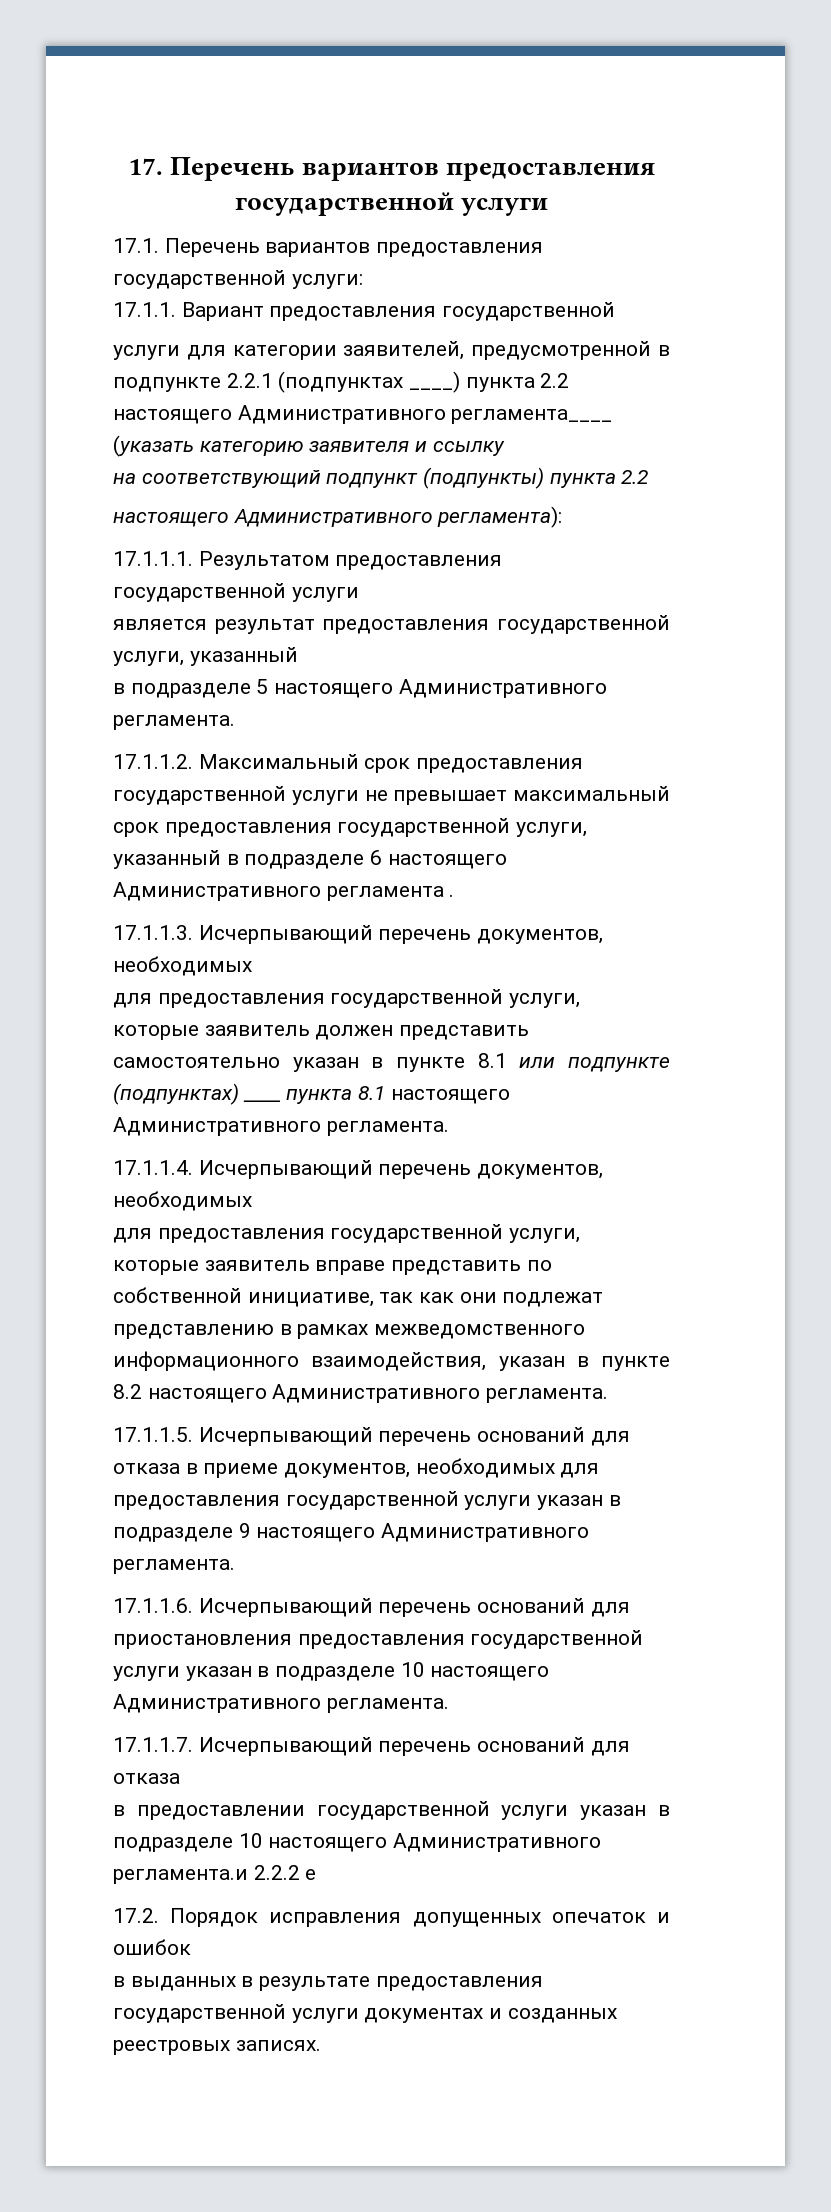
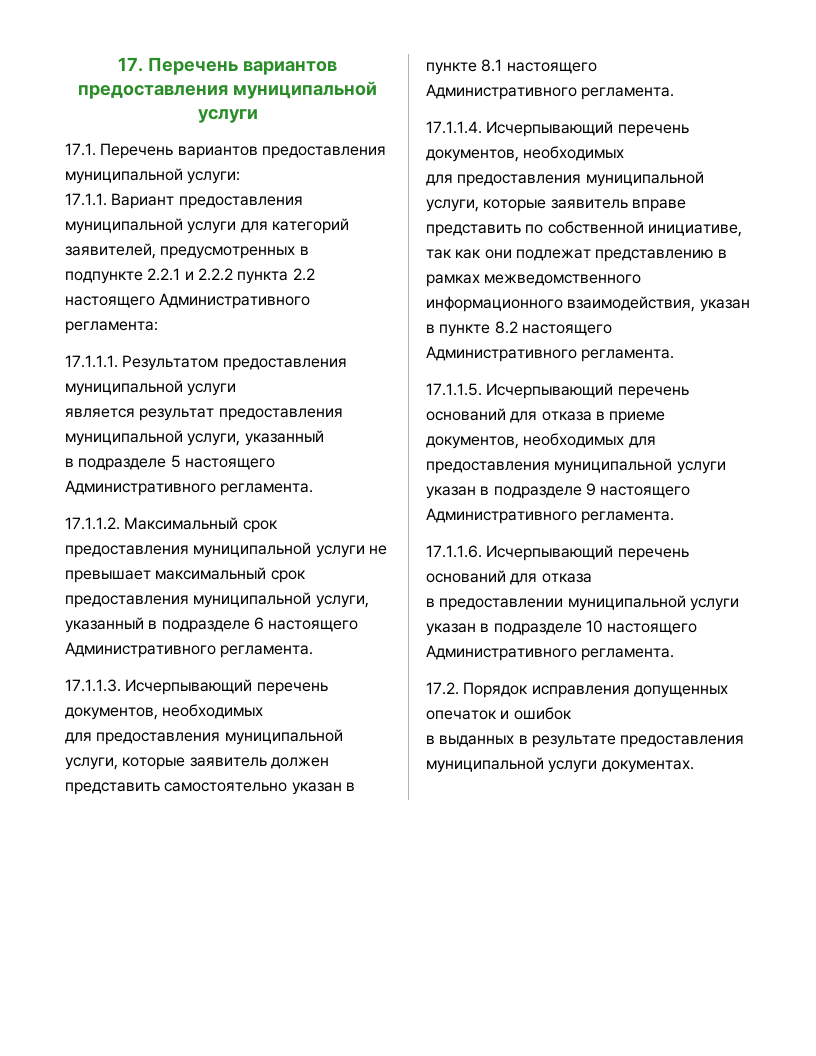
- 17. Перечень вариантов предоставления государственной услуги
+ 17. Перечень вариантов предоставления муниципальной услуги
- 17.1. Перечень вариантов предоставления государственной услуги:
+ 17.1. Перечень вариантов предоставления муниципальной услуги:
- 17.1.1. Вариант предоставления государственной
- услуги для категории заявителей, предусмотренной в подпункте 2.2.1 (подпунктах ____) пункта 2.2 настоящего Административного регламента____ (указать категорию заявителя и ссылку
- на соответствующий подпункт (подпункты) пункта 2.2
- настоящего Административного регламента):
+ 17.1.1. Вариант предоставления муниципальной услуги для категорий заявителей, предусмотренных в подпункте 2.2.1 и 2.2.2 пункта 2.2 настоящего Административного регламента:
- 17.1.1.1. Результатом предоставления государственной услуги
+ 17.1.1.1. Результатом предоставления муниципальной услуги
- является результат предоставления государственной услуги, указанный
+ является результат предоставления муниципальной услуги, указанный
- 17.1.1.2. Максимальный срок предоставления государственной услуги не превышает максимальный срок предоставления государственной услуги, указанный в подразделе 6 настоящего Административного регламента .
+ 17.1.1.2. Максимальный срок предоставления муниципальной услуги не превышает максимальный срок предоставления муниципальной услуги, указанный в подразделе 6 настоящего Административного регламента.
- для предоставления государственной услуги, которые заявитель должен представить самостоятельно указан в пункте 8.1 или подпункте (подпунктах) ____ пункта 8.1 настоящего Административного регламента.
+ для предоставления муниципальной услуги, которые заявитель должен представить самостоятельно указан в пункте 8.1 настоящего Административного регламента.
- для предоставления государственной услуги, которые заявитель вправе представить по собственной инициативе, так как они подлежат представлению в рамках межведомственного информационного взаимодействия, указан в пункте 8.2 настоящего Административного регламента.
+ для предоставления муниципальной услуги, которые заявитель вправе представить по собственной инициативе, так как они подлежат представлению в рамках межведомственного информационного взаимодействия, указан в пункте 8.2 настоящего Административного регламента.
- 17.1.1.5. Исчерпывающий перечень оснований для отказа в приеме документов, необходимых для предоставления государственной услуги указан в подразделе 9 настоящего Административного регламента.
+ 17.1.1.5. Исчерпывающий перечень оснований для отказа в приеме документов, необходимых для предоставления муниципальной услуги указан в подразделе 9 настоящего Административного регламента.
- 17.1.1.6. Исчерпывающий перечень оснований для приостановления предоставления государственной услуги указан в подразделе 10 настоящего Административного регламента.
+ 17.1.1.6. Исчерпывающий перечень оснований для отказа
+ в предоставлении муниципальной услуги указан в подразделе 10 настоящего Административного регламента.
- 17.1.1.7. Исчерпывающий перечень оснований для отказа
- в предоставлении государственной услуги указан в подразделе 10 настоящего Административного регламента.и 2.2.2 е
- в выданных в результате предоставления государственной услуги документах и созданных реестровых записях.
+ в выданных в результате предоставления муниципальной услуги документах.

